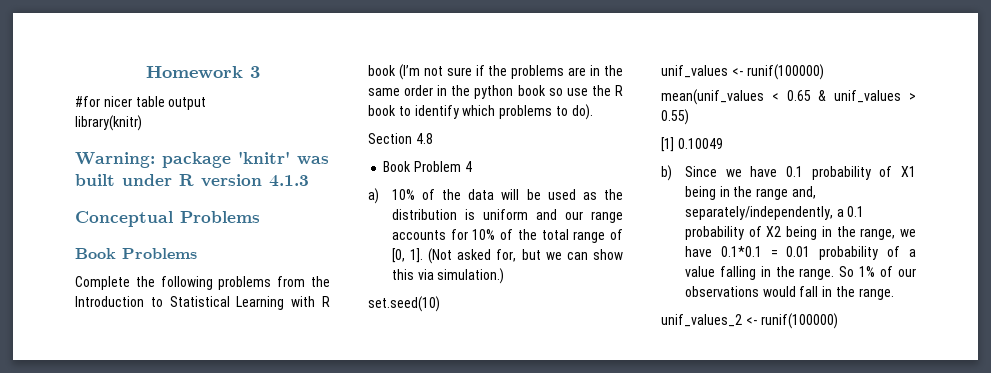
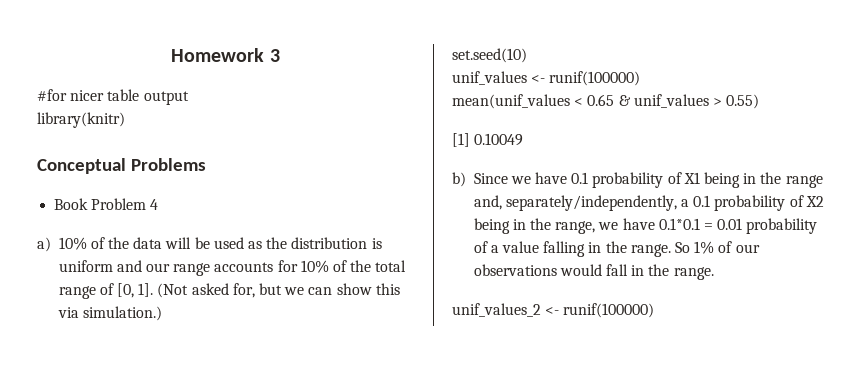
- Warning: package 'knitr' was built under R version 4.1.3
  Conceptual Problems
- Book Problems
- Complete the following problems from the Introduction to Statistical Learning with R book (I’m not sure if the problems are in the same order in the python book so use the R book to identify which problems to do).
- Section 4.8

